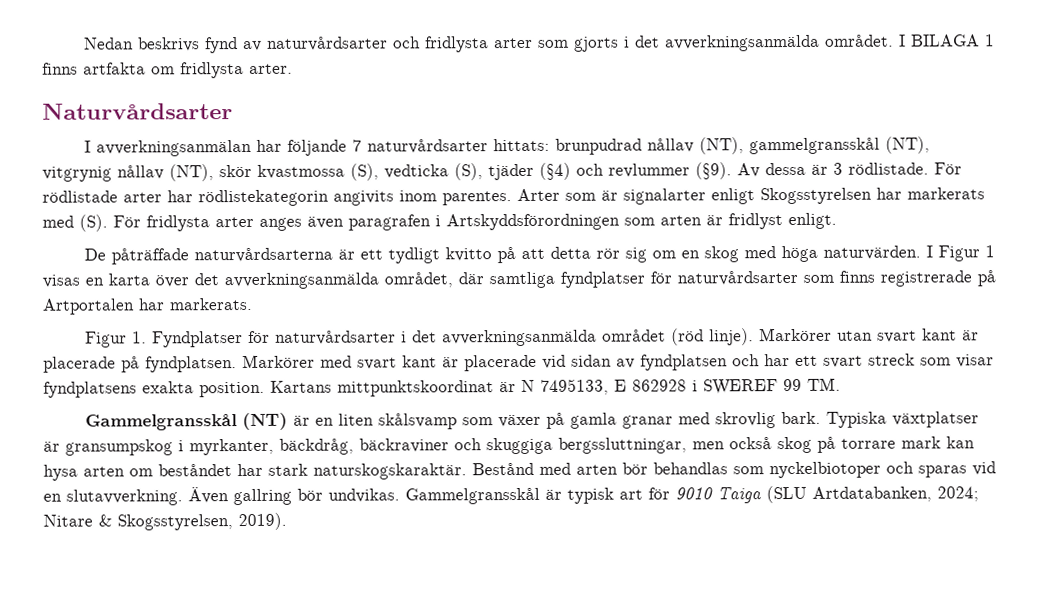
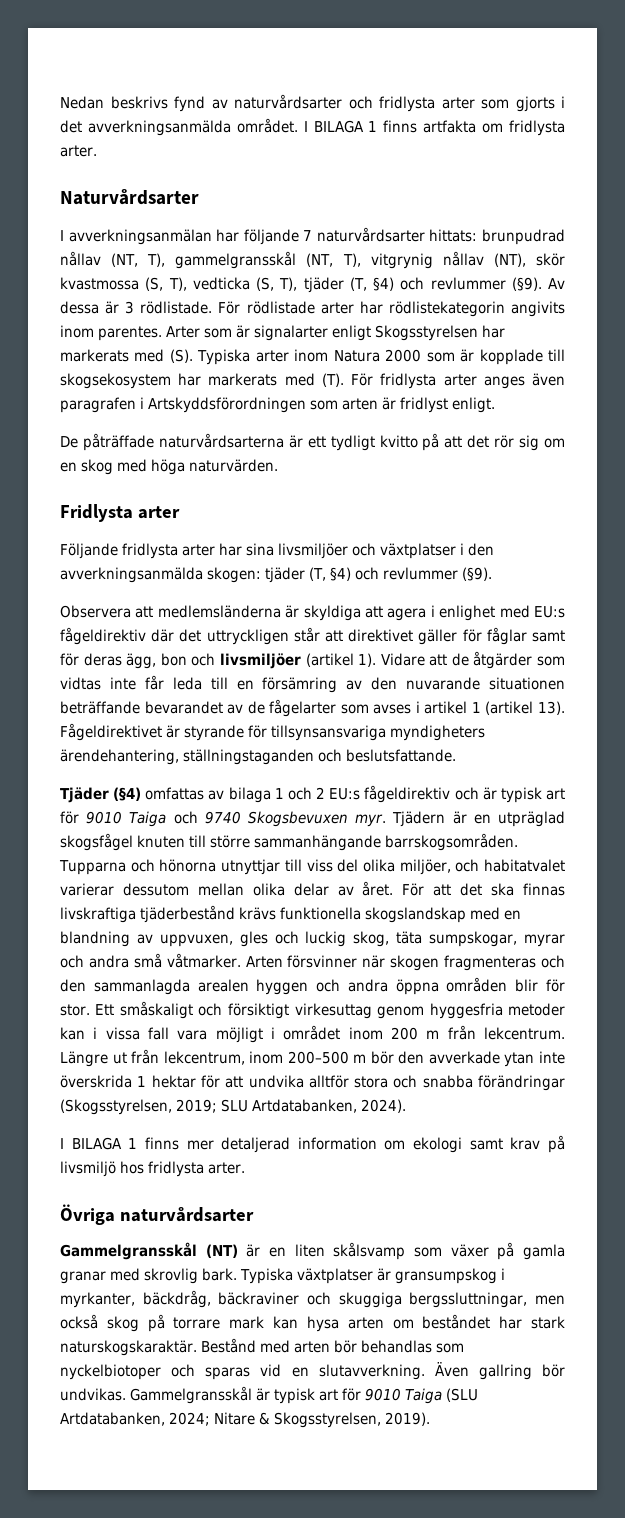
- I avverkningsanmälan har följande 7 naturvårdsarter hittats: brunpudrad nållav (NT), gammelgransskål (NT), vitgrynig nållav (NT), skör kvastmossa (S), vedticka (S), tjäder (§4) och revlummer (§9).
+ I avverkningsanmälan har följande 7 naturvårdsarter hittats: brunpudrad nållav (NT, T), gammelgransskål (NT, T), vitgrynig nållav (NT), skör kvastmossa (S, T), vedticka (S, T), tjäder (T, §4) och revlummer (§9).
- Arter som är signalarter enligt Skogsstyrelsen har markerats med (S). För fridlysta arter anges även paragrafen i Artskyddsförordningen som arten är fridlyst enligt.
+ Arter som är signalarter enligt Skogsstyrelsen har markerats med (S). Typiska arter inom Natura 2000 som är kopplade till skogsekosystem har markerats med (T). För fridlysta arter anges även paragrafen i Artskyddsförordningen som arten är fridlyst enligt.
- De påträffade naturvårdsarterna är ett tydligt kvitto på att detta rör sig om en skog med höga naturvärden. I Figur 1 visas en karta över det avverkningsanmälda området, där samtliga fyndplatser för naturvårdsarter som finns registrerade på Artportalen har markerats.
- Figur 1. Fyndplatser för naturvårdsarter i det avverkningsanmälda området (röd linje). Markörer utan svart kant är placerade på fyndplatsen. Markörer med svart kant är placerade vid sidan av fyndplatsen och har ett svart streck som visar fyndplatsens exakta position. Kartans mittpunktskoordinat är N 7495133, E 862928 i SWEREF 99 TM.
+ De påträffade naturvårdsarterna är ett tydligt kvitto på att det rör sig om en skog med höga naturvärden.
+ Fridlysta arter
+ Följande fridlysta arter har sina livsmiljöer och växtplatser i den avverkningsanmälda skogen: tjäder (T, §4) och revlummer (§9).
+ Observera att medlemsländerna är skyldiga att agera i enlighet med EU:s fågeldirektiv där det uttryckligen står att direktivet gäller för fåglar samt för deras ägg, bon och livsmiljöer (artikel 1). Vidare att de åtgärder som vidtas inte får leda till en försämring av den nuvarande situationen beträffande bevarandet av de fågelarter som avses i artikel 1 (artikel 13). Fågeldirektivet är styrande för tillsynsansvariga myndigheters ärendehantering, ställningstaganden och beslutsfattande.
+ Tjäder (§4) omfattas av bilaga 1 och 2 EU:s fågeldirektiv och är typisk art för 9010 Taiga och 9740 Skogsbevuxen myr. Tjädern är en utpräglad skogsfågel knuten till större sammanhängande barrskogsområden. Tupparna och hönorna utnyttjar till viss del olika miljöer, och habitatvalet varierar dessutom mellan olika delar av året. För att det ska finnas livskraftiga tjäderbestånd krävs funktionella skogslandskap med en blandning av uppvuxen, gles och luckig skog, täta sumpskogar, myrar och andra små våtmarker. Arten försvinner när skogen fragmenteras och den sammanlagda arealen hyggen och andra öppna områden blir för stor. Ett småskaligt och försiktigt virkesuttag genom hyggesfria metoder kan i vissa fall vara möjligt i området inom 200 m från lekcentrum. Längre ut från lekcentrum, inom 200–500 m bör den avverkade ytan inte överskrida 1 hektar för att undvika alltför stora och snabba förändringar (Skogsstyrelsen, 2019; SLU Artdatabanken, 2024).
+ I BILAGA 1 finns mer detaljerad information om ekologi samt krav på livsmiljö hos fridlysta arter.
+ Övriga naturvårdsarter

